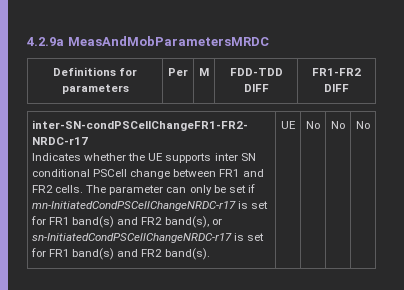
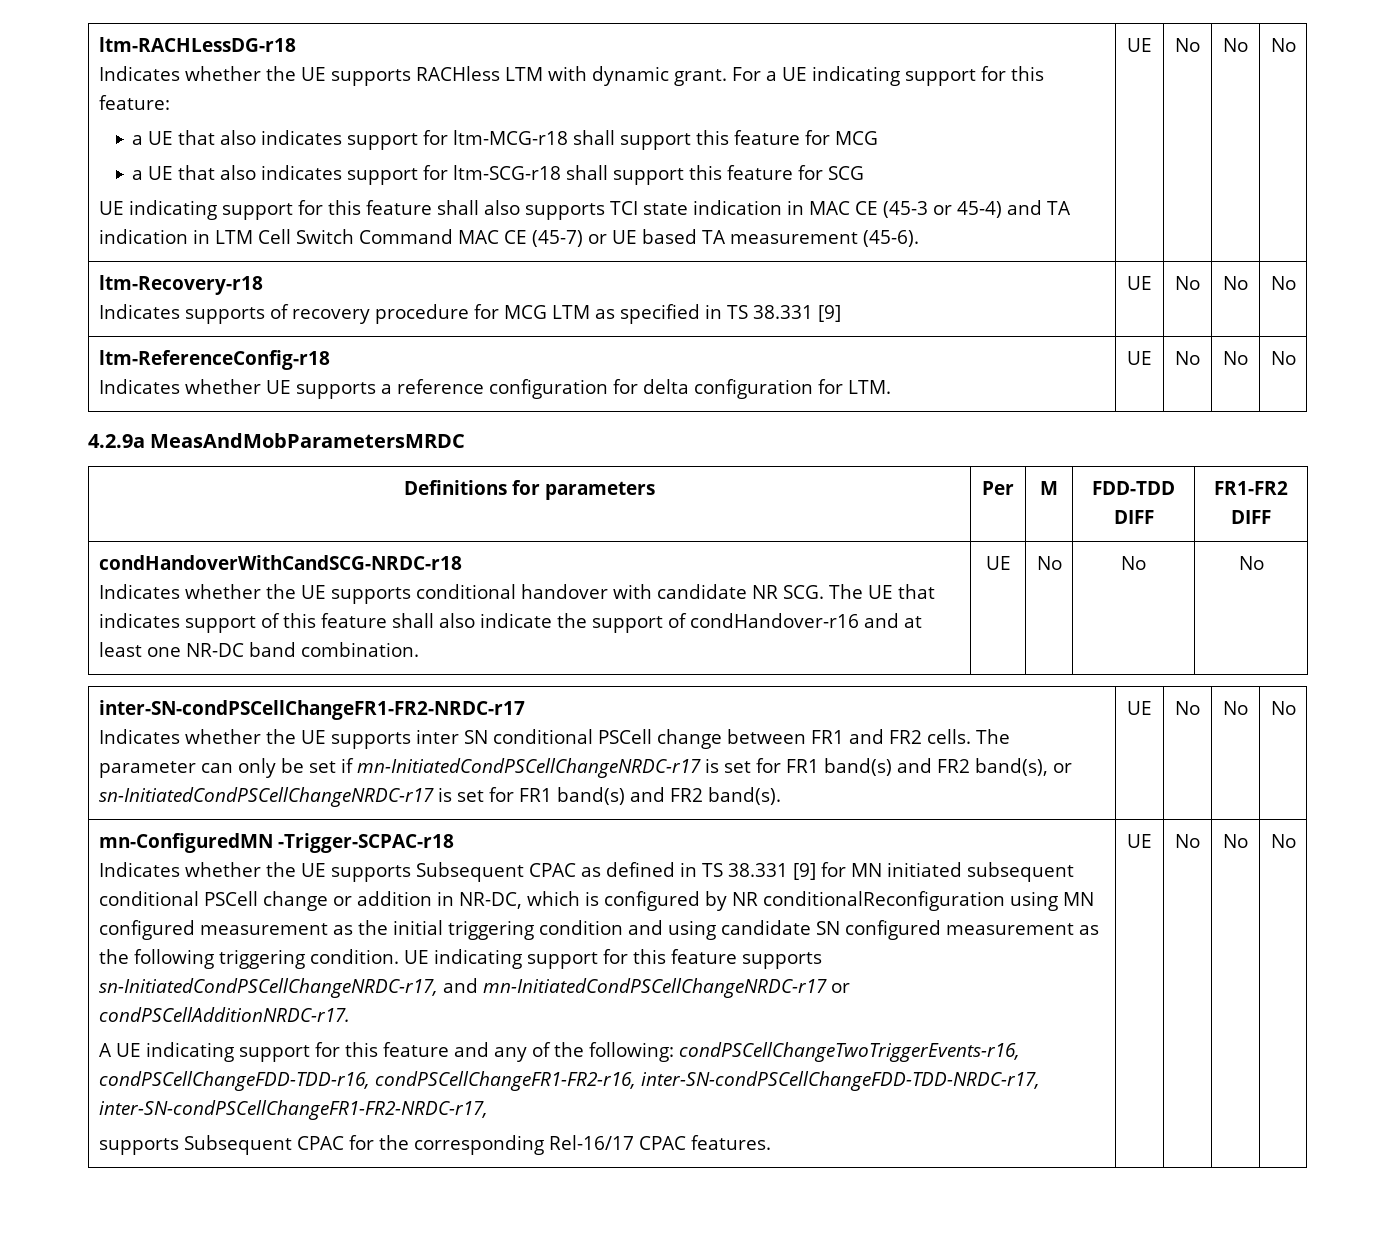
+ ltm-RACHLessDG-r18
+ Indicates whether the UE supports RACHless LTM with dynamic grant. For a UE indicating support for this feature:
+ a UE that also indicates support for ltm-MCG-r18 shall support this feature for MCG
+ a UE that also indicates support for ltm-SCG-r18 shall support this feature for SCG
+ UE indicating support for this feature shall also supports TCI state indication in MAC CE (45-3 or 45-4) and TA indication in LTM Cell Switch Command MAC CE (45-7) or UE based TA measurement (45-6). | UE | No | No | No
+ ltm-Recovery-r18
+ Indicates supports of recovery procedure for MCG LTM as specified in TS 38.331 [9] | UE | No | No | No
+ ltm-ReferenceConfig-r18
+ Indicates whether UE supports a reference configuration for delta configuration for LTM. | UE | No | No | No
+ condHandoverWithCandSCG-NRDC-r18
+ Indicates whether the UE supports conditional handover with candidate NR SCG. The UE that indicates support of this feature shall also indicate the support of condHandover-r16 and at least one NR-DC band combination. | UE | No | No | No
+ mn-ConfiguredMN -Trigger-SCPAC-r18
+ Indicates whether the UE supports Subsequent CPAC as defined in TS 38.331 [9] for MN initiated subsequent conditional PSCell change or addition in NR-DC, which is configured by NR conditionalReconfiguration using MN configured measurement as the initial triggering condition and using candidate SN configured measurement as the following triggering condition. UE indicating support for this feature supports sn-InitiatedCondPSCellChangeNRDC-r17, and mn-InitiatedCondPSCellChangeNRDC-r17 or condPSCellAdditionNRDC-r17.
+ A UE indicating support for this feature and any of the following: condPSCellChangeTwoTriggerEvents-r16, condPSCellChangeFDD-TDD-r16, condPSCellChangeFR1-FR2-r16, inter-SN-condPSCellChangeFDD-TDD-NRDC-r17, inter-SN-condPSCellChangeFR1-FR2-NRDC-r17,
+ supports Subsequent CPAC for the corresponding Rel-16/17 CPAC features. | UE | No | No | No

